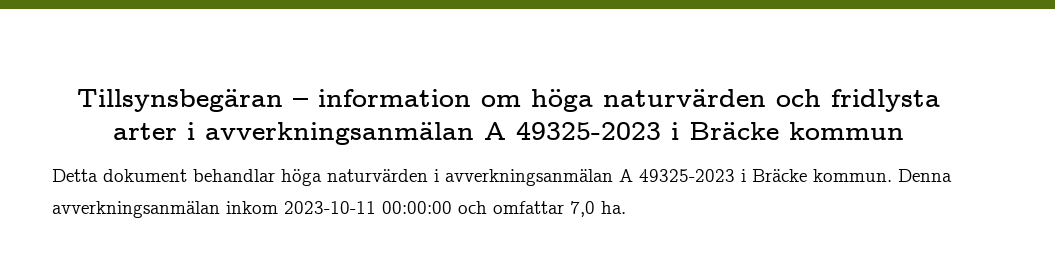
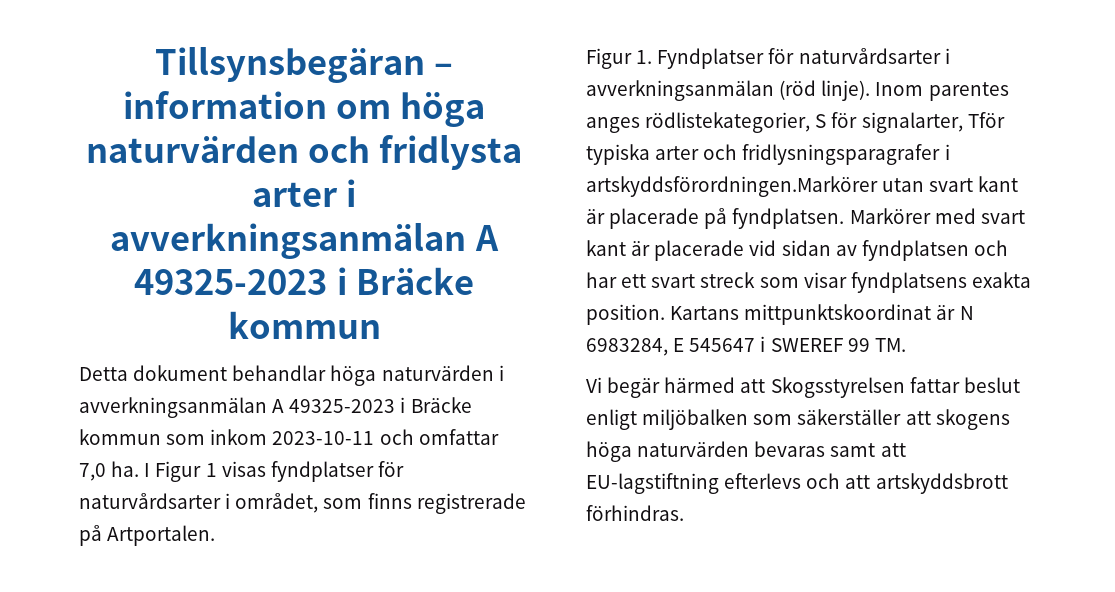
- Detta dokument behandlar höga naturvärden i avverkningsanmälan A 49325-2023 i Bräcke kommun. Denna avverkningsanmälan inkom 2023-10-11 00:00:00 och omfattar 7,0 ha.
+ Detta dokument behandlar höga naturvärden i avverkningsanmälan A 49325-2023 i Bräcke kommun som inkom 2023-10-11 och omfattar 7,0 ha.
+ I Figur 1 visas fyndplatser för naturvårdsarter i området, som finns registrerade på Artportalen.
+ Figur 1. Fyndplatser för naturvårdsarter i avverkningsanmälan (röd linje). Inom parentes anges rödlistekategorier, S för signalarter, Tför typiska arter och fridlysningsparagrafer i artskyddsförordningen.Markörer utan svart kant är placerade på fyndplatsen. Markörer med svart kant är placerade vid sidan av fyndplatsen och har ett svart streck som visar fyndplatsens exakta position. Kartans mittpunktskoordinat är N 6983284, E 545647 i SWEREF 99 TM.
+ Vi begär härmed att Skogsstyrelsen fattar beslut enligt miljöbalken som säkerställer att skogens höga naturvärden bevaras samt att EU-lagstiftning efterlevs och att artskyddsbrott förhindras.

